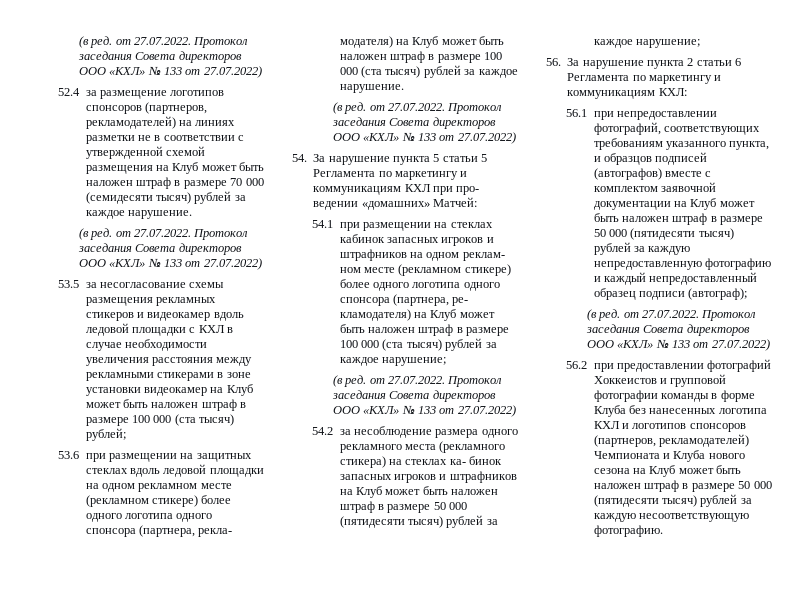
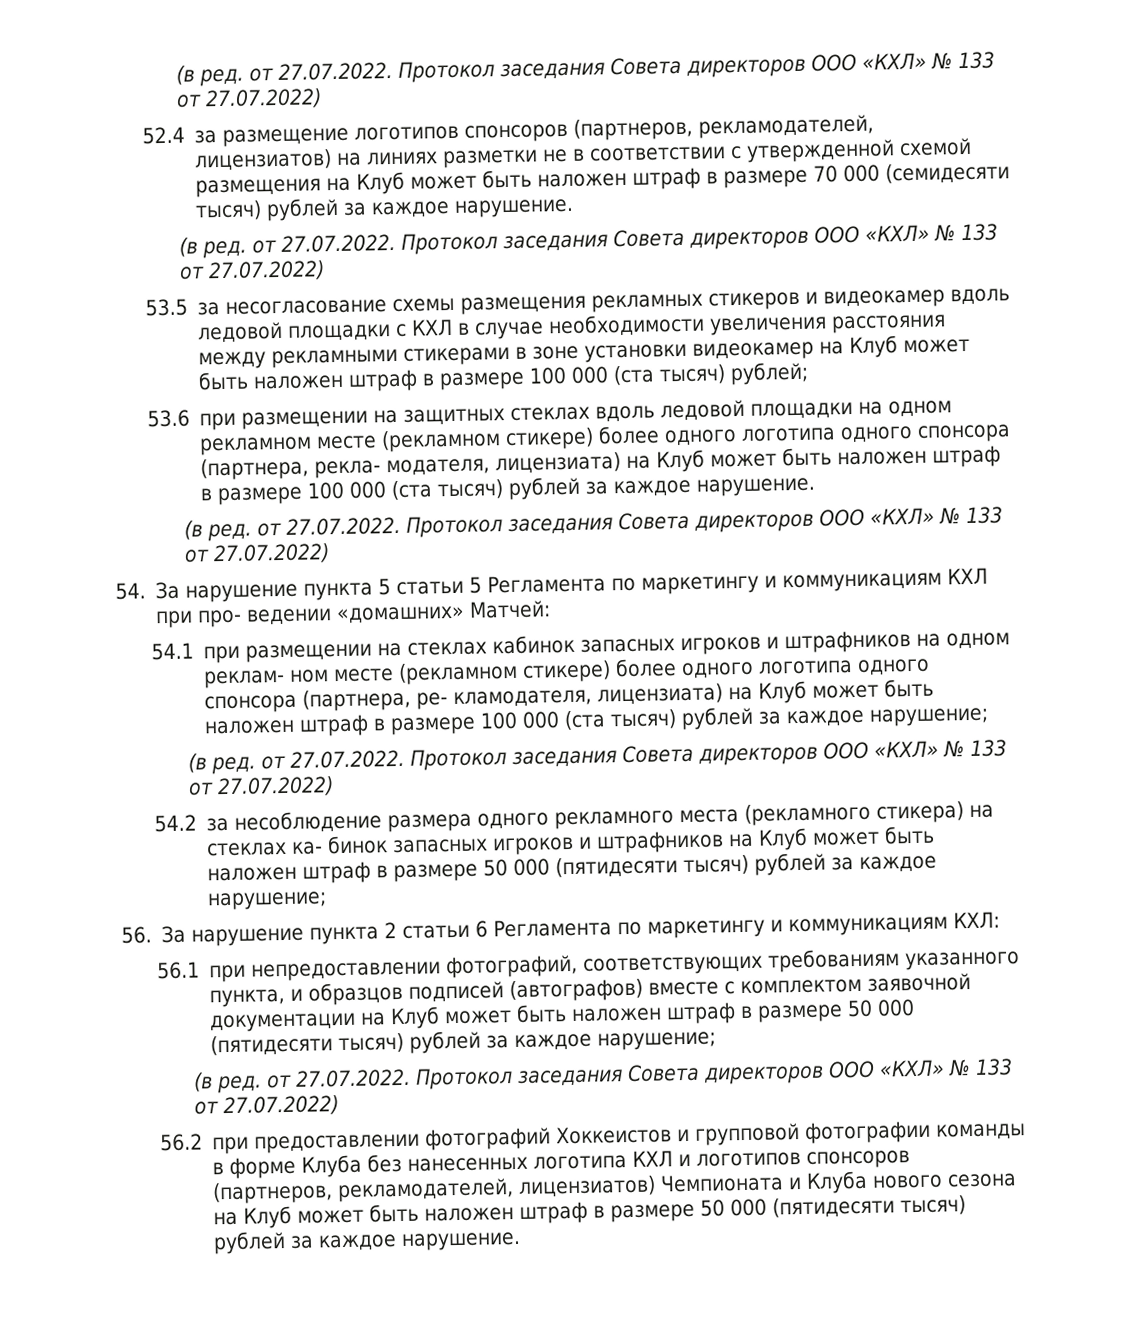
- 52.4 за размещение логотипов спонсоров (партнеров, рекламодателей) на линиях разметки не в соответствии с утвержденной схемой размещения на Клуб может быть наложен штраф в размере 70 000 (семидесяти тысяч) рублей за каждое нарушение.
+ 52.4 за размещение логотипов спонсоров (партнеров, рекламодателей, лицензиатов) на линиях разметки не в соответствии с утвержденной схемой размещения на Клуб может быть наложен штраф в размере 70 000 (семидесяти тысяч) рублей за каждое нарушение.
- 53.6 при размещении на защитных стеклах вдоль ледовой площадки на одном рекламном месте (рекламном стикере) более одного логотипа одного спонсора (партнера, рекла- модателя) на Клуб может быть наложен штраф в размере 100 000 (ста тысяч) рублей за каждое нарушение.
+ 53.6 при размещении на защитных стеклах вдоль ледовой площадки на одном рекламном месте (рекламном стикере) более одного логотипа одного спонсора (партнера, рекла- модателя, лицензиата) на Клуб может быть наложен штраф в размере 100 000 (ста тысяч) рублей за каждое нарушение.
- 54.1 при размещении на стеклах кабинок запасных игроков и штрафников на одном реклам- ном месте (рекламном стикере) более одного логотипа одного спонсора (партнера, ре- кламодателя) на Клуб может быть наложен штраф в размере 100 000 (ста тысяч) рублей за каждое нарушение;
+ 54.1 при размещении на стеклах кабинок запасных игроков и штрафников на одном реклам- ном месте (рекламном стикере) более одного логотипа одного спонсора (партнера, ре- кламодателя, лицензиата) на Клуб может быть наложен штраф в размере 100 000 (ста тысяч) рублей за каждое нарушение;
- 56.1 при непредоставлении фотографий, соответствующих требованиям указанного пункта, и образцов подписей (автографов) вместе с комплектом заявочной документации на Клуб может быть наложен штраф в размере 50 000 (пятидесяти тысяч) рублей за каждую непредоставленную фотографию и каждый непредоставленный образец подписи (автограф);
+ 56.1 при непредоставлении фотографий, соответствующих требованиям указанного пункта, и образцов подписей (автографов) вместе с комплектом заявочной документации на Клуб может быть наложен штраф в размере 50 000 (пятидесяти тысяч) рублей за каждое нарушение;
- 56.2 при предоставлении фотографий Хоккеистов и групповой фотографии команды в форме Клуба без нанесенных логотипа КХЛ и логотипов спонсоров (партнеров, рекламодателей) Чемпионата и Клуба нового сезона на Клуб может быть наложен штраф в размере 50 000 (пятидесяти тысяч) рублей за каждую несоответствующую фотографию.
+ 56.2 при предоставлении фотографий Хоккеистов и групповой фотографии команды в форме Клуба без нанесенных логотипа КХЛ и логотипов спонсоров (партнеров, рекламодателей, лицензиатов) Чемпионата и Клуба нового сезона на Клуб может быть наложен штраф в размере 50 000 (пятидесяти тысяч) рублей за каждое нарушение.

